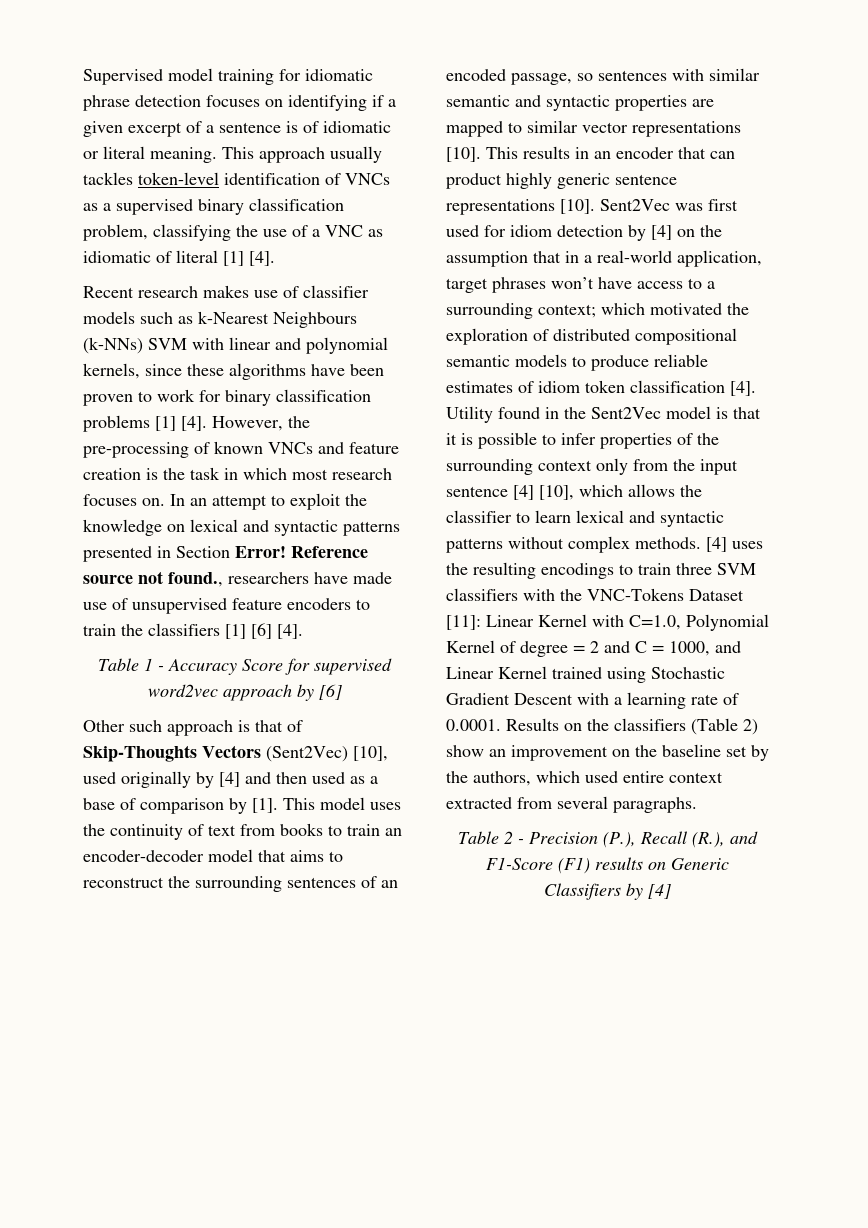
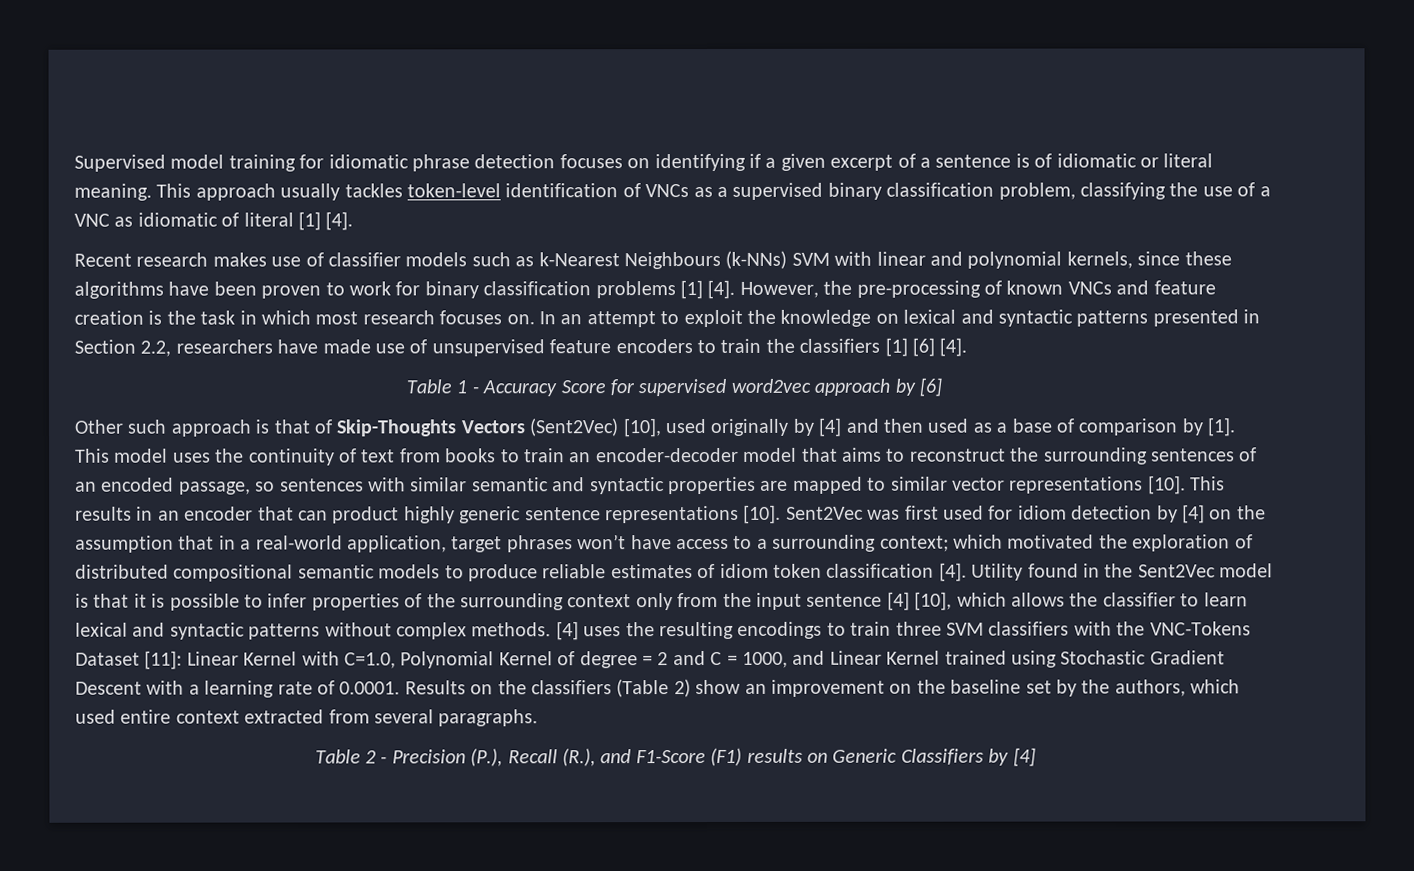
- In an attempt to exploit the knowledge on lexical and syntactic patterns presented in Section Error! Reference source not found., researchers have made use of unsupervised feature encoders to train the classifiers [1] [6] [4].
+ In an attempt to exploit the knowledge on lexical and syntactic patterns presented in Section 2.2, researchers have made use of unsupervised feature encoders to train the classifiers [1] [6] [4].

